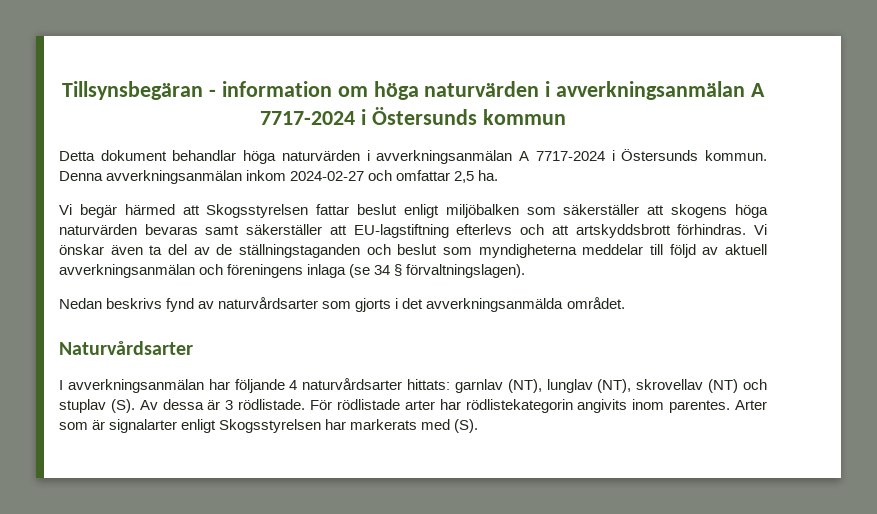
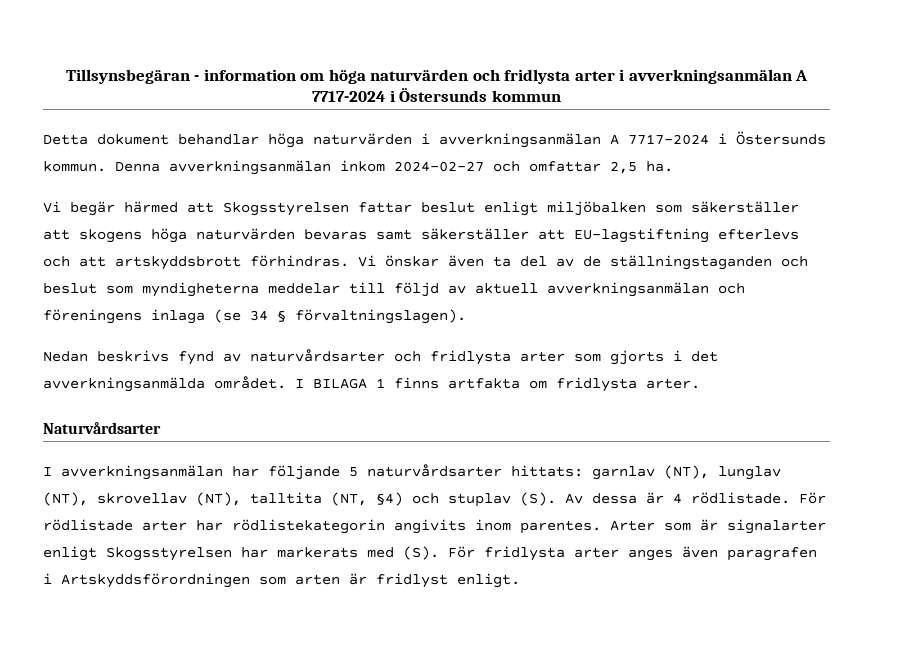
- Tillsynsbegäran - information om höga naturvärden i avverkningsanmälan A 7717-2024 i Östersunds kommun
+ Tillsynsbegäran - information om höga naturvärden och fridlysta arter i avverkningsanmälan A 7717-2024 i Östersunds kommun
- Nedan beskrivs fynd av naturvårdsarter som gjorts i det avverkningsanmälda området.
+ Nedan beskrivs fynd av naturvårdsarter och fridlysta arter som gjorts i det avverkningsanmälda området. I BILAGA 1 finns artfakta om fridlysta arter.
- I avverkningsanmälan har följande 4 naturvårdsarter hittats: garnlav (NT), lunglav (NT), skrovellav (NT) och stuplav (S). Av dessa är 3 rödlistade.
+ I avverkningsanmälan har följande 5 naturvårdsarter hittats: garnlav (NT), lunglav (NT), skrovellav (NT), talltita (NT, §4) och stuplav (S). Av dessa är 4 rödlistade.
- Arter som är signalarter enligt Skogsstyrelsen har markerats med (S).
+ Arter som är signalarter enligt Skogsstyrelsen har markerats med (S). För fridlysta arter anges även paragrafen i Artskyddsförordningen som arten är fridlyst enligt.

